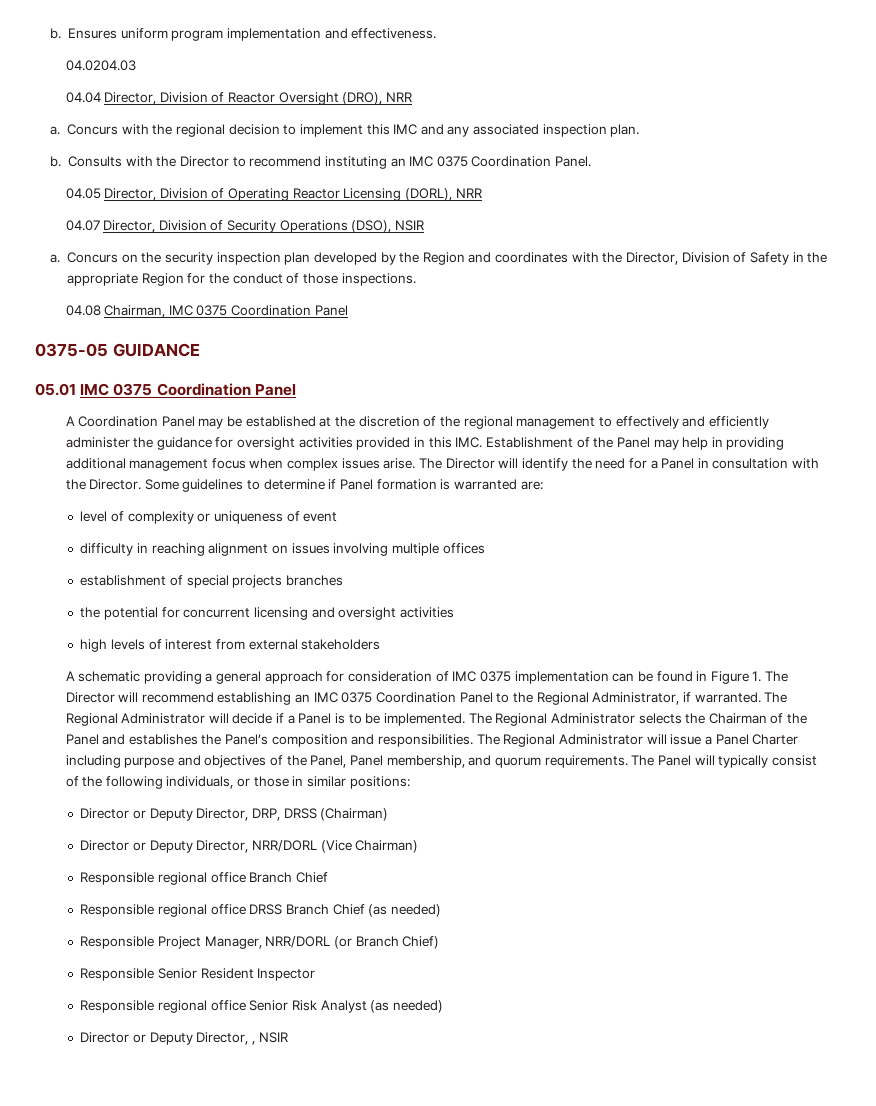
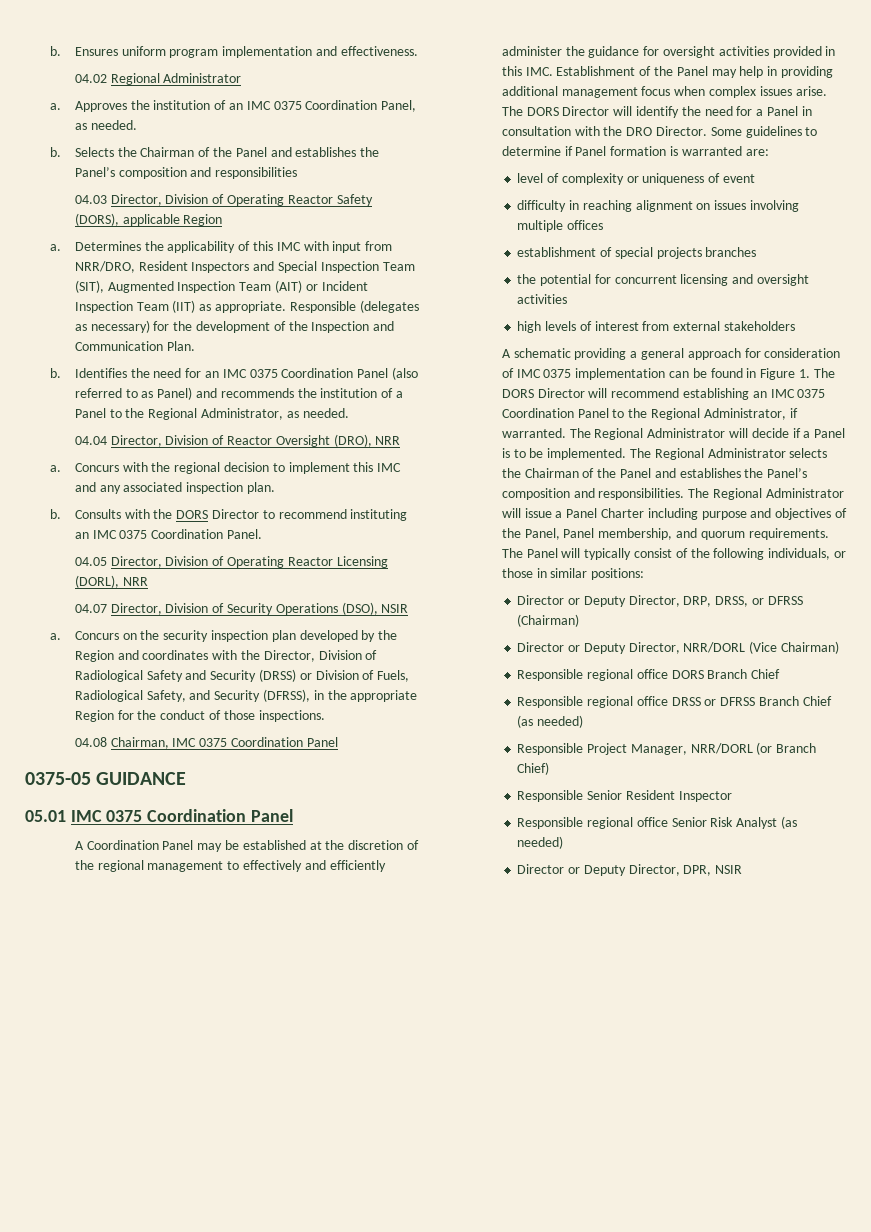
- 04.0204.03
+ 04.02 Regional Administrator
+ a. Approves the institution of an IMC 0375 Coordination Panel, as needed.
+ b. Selects the Chairman of the Panel and establishes the Panel’s composition and responsibilities
+ 04.03 Director, Division of Operating Reactor Safety (DORS), applicable Region
+ a. Determines the applicability of this IMC with input from NRR/DRO, Resident Inspectors and Special Inspection Team (SIT), Augmented Inspection Team (AIT) or Incident Inspection Team (IIT) as appropriate. Responsible (delegates as necessary) for the development of the Inspection and Communication Plan.
+ b. Identifies the need for an IMC 0375 Coordination Panel (also referred to as Panel) and recommends the institution of a Panel to the Regional Administrator, as needed.
- Consults with the Director to recommend instituting an IMC 0375 Coordination Panel.
+ Consults with the DORS Director to recommend instituting an IMC 0375 Coordination Panel.
- Concurs on the security inspection plan developed by the Region and coordinates with the Director, Division of Safety in the appropriate Region for the conduct of those inspections.
+ Concurs on the security inspection plan developed by the Region and coordinates with the Director, Division of Radiological Safety and Security (DRSS) or Division of Fuels, Radiological Safety, and Security (DFRSS), in the appropriate Region for the conduct of those inspections.
- The Director will identify the need for a Panel in consultation with the Director.
+ The DORS Director will identify the need for a Panel in consultation with the DRO Director.
- A schematic providing a general approach for consideration of IMC 0375 implementation can be found in Figure 1. The Director will recommend establishing an IMC 0375 Coordination Panel to the Regional Administrator, if warranted.
+ A schematic providing a general approach for consideration of IMC 0375 implementation can be found in Figure 1. The DORS Director will recommend establishing an IMC 0375 Coordination Panel to the Regional Administrator, if warranted.
- Director or Deputy Director, DRP, DRSS (Chairman)
+ Director or Deputy Director, DRP, DRSS, or DFRSS (Chairman)
- Responsible regional office Branch Chief
+ Responsible regional office DORS Branch Chief
- Responsible regional office DRSS Branch Chief (as needed)
+ Responsible regional office DRSS or DFRSS Branch Chief (as needed)
- Director or Deputy Director, , NSIR
+ Director or Deputy Director, DPR, NSIR

